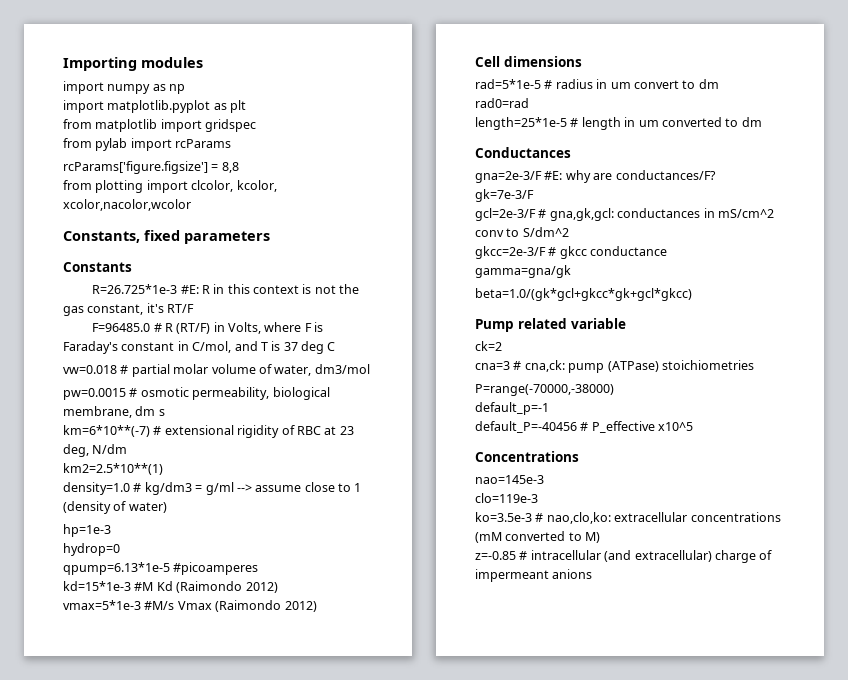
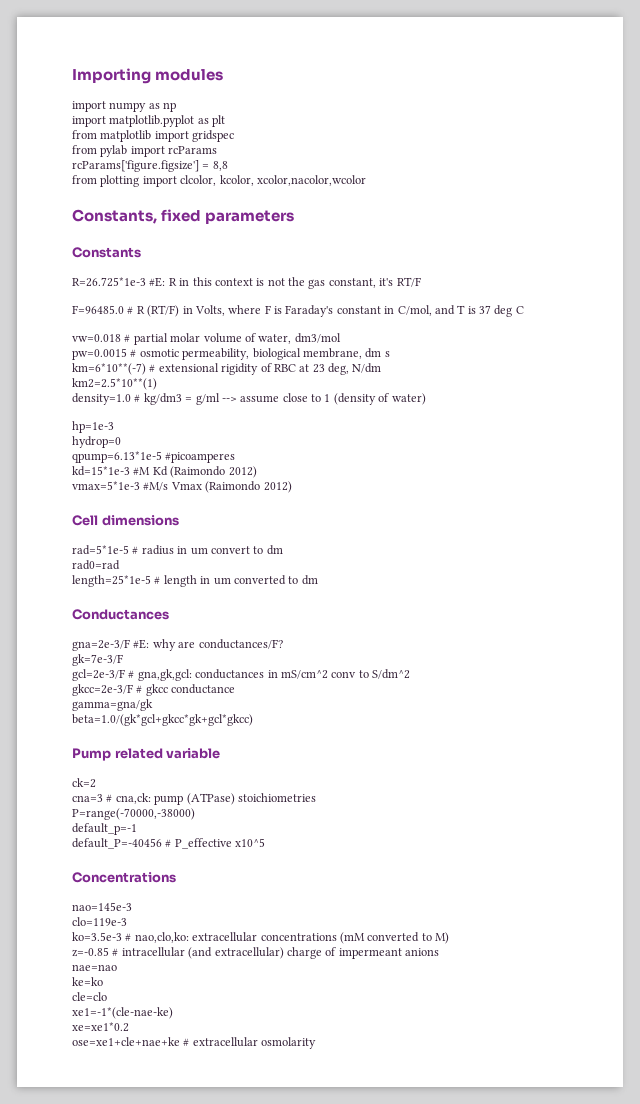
+ nae=nao
+ ke=ko
+ cle=clo
+ xe1=-1*(cle-nae-ke)
+ xe=xe1*0.2
+ ose=xe1+cle+nae+ke # extracellular osmolarity

